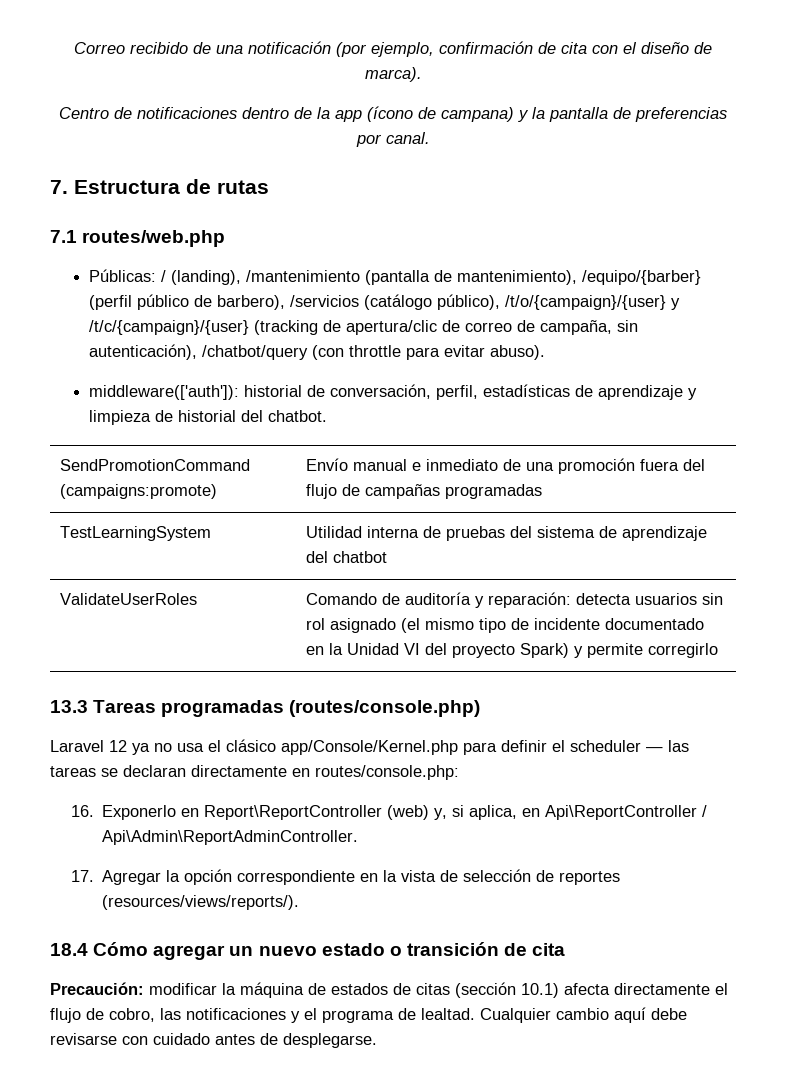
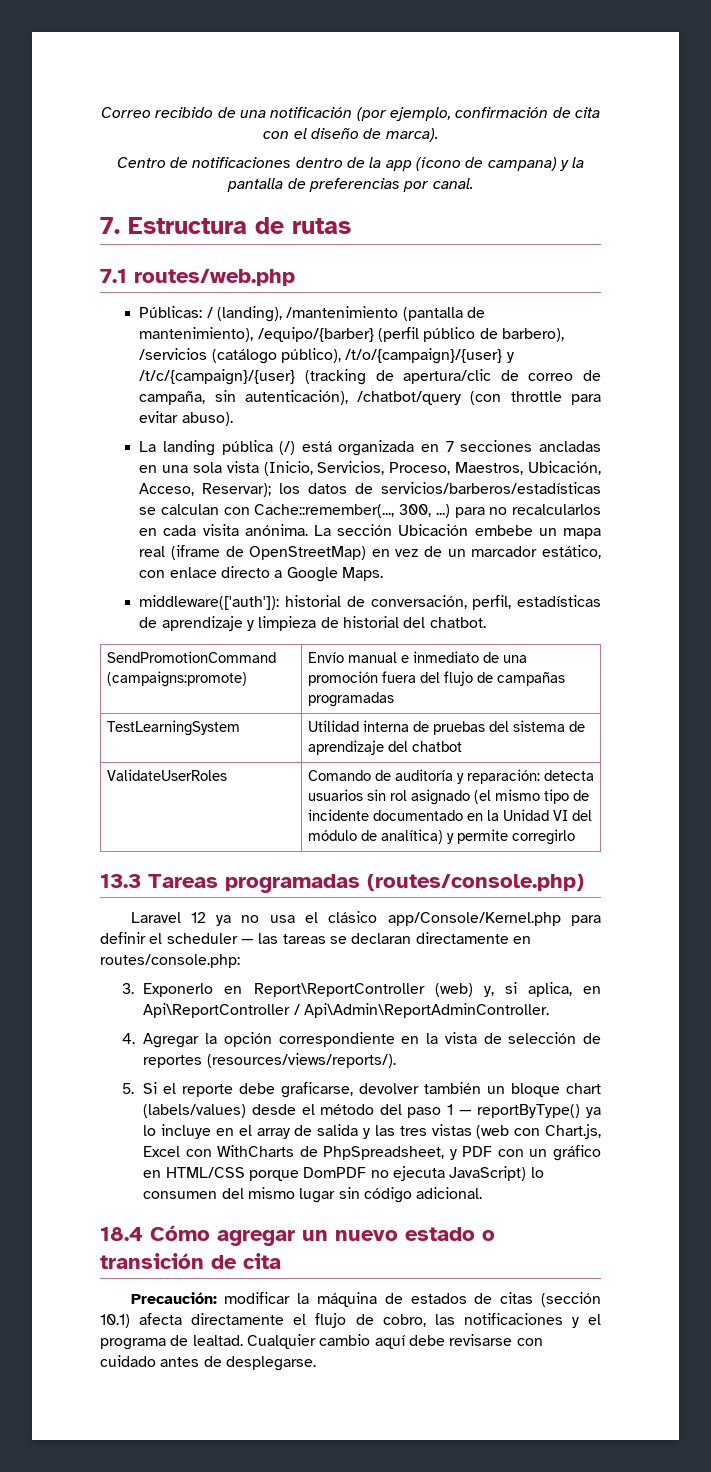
+ La landing pública (/) está organizada en 7 secciones ancladas en una sola vista (Inicio, Servicios, Proceso, Maestros, Ubicación, Acceso, Reservar); los datos de servicios/barberos/estadísticas se calculan con Cache::remember(..., 300, ...) para no recalcularlos en cada visita anónima. La sección Ubicación embebe un mapa real (iframe de OpenStreetMap) en vez de un marcador estático, con enlace directo a Google Maps.
- ValidateUserRoles | Comando de auditoría y reparación: detecta usuarios sin rol asignado (el mismo tipo de incidente documentado en la Unidad VI del proyecto Spark) y permite corregirlo
+ ValidateUserRoles | Comando de auditoría y reparación: detecta usuarios sin rol asignado (el mismo tipo de incidente documentado en la Unidad VI del módulo de analítica) y permite corregirlo
- 16. Exponerlo en Report\ReportController (web) y, si aplica, en Api\ReportController / Api\Admin\ReportAdminController.
+ 3. Exponerlo en Report\ReportController (web) y, si aplica, en Api\ReportController / Api\Admin\ReportAdminController.
- 17. Agregar la opción correspondiente en la vista de selección de reportes (resources/views/reports/).
+ 4. Agregar la opción correspondiente en la vista de selección de reportes (resources/views/reports/).
+ 5. Si el reporte debe graficarse, devolver también un bloque chart (labels/values) desde el método del paso 1 — reportByType() ya lo incluye en el array de salida y las tres vistas (web con Chart.js, Excel con WithCharts de PhpSpreadsheet, y PDF con un gráfico en HTML/CSS porque DomPDF no ejecuta JavaScript) lo consumen del mismo lugar sin código adicional.

